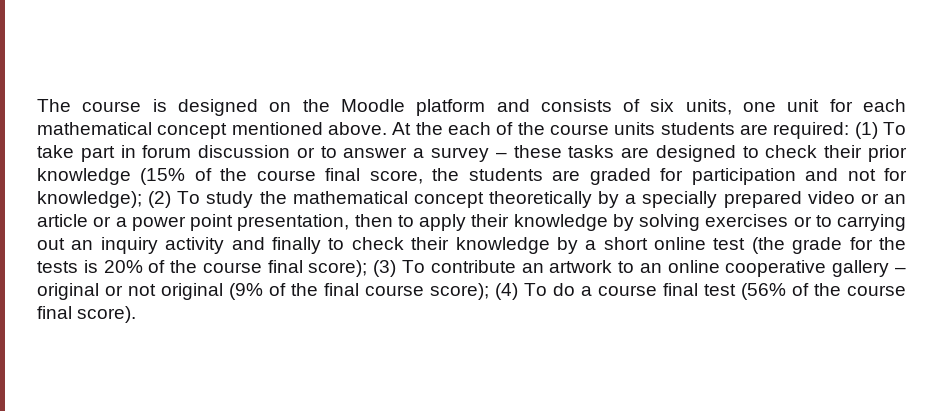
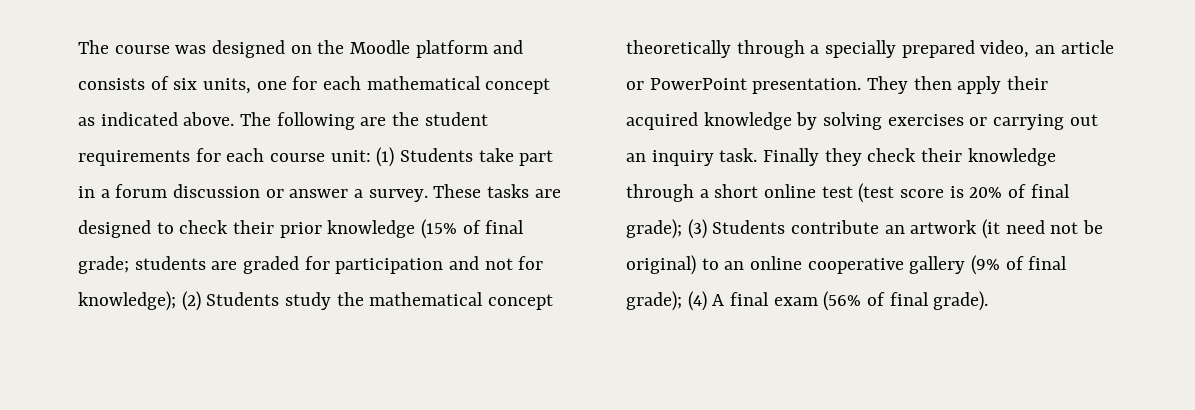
- The course is designed on the Moodle platform and consists of six units, one unit for each mathematical concept mentioned above. At the each of the course units students are required: (1) To take part in forum discussion or to answer a survey – these tasks are designed to check their prior knowledge (15% of the course final score, the students are graded for participation and not for knowledge);
+ The course was designed on the Moodle platform and consists of six units, one for each mathematical concept as indicated above. The following are the student requirements for each course unit: (1) Students take part in a forum discussion or answer a survey. These tasks are designed to check their prior knowledge (15% of final grade; students are graded for participation and not for knowledge);
- (2) To study the mathematical concept theoretically by a specially prepared video or an article or a power point presentation, then to apply their knowledge by solving exercises or to carrying out an inquiry activity and finally to check their knowledge by a short online test (the grade for the tests is 20% of the course final score); (3) To contribute an artwork to an online cooperative gallery – original or not original (9% of the final course score); (4) To do a course final test (56% of the course final score).
+ (2) Students study the mathematical concept theoretically through a specially prepared video, an article or PowerPoint presentation. They then apply their acquired knowledge by solving exercises or carrying out an inquiry task. Finally they check their knowledge through a short online test (test score is 20% of final grade); (3) Students contribute an artwork (it need not be original) to an online cooperative gallery (9% of final grade); (4) A final exam (56% of final grade).

